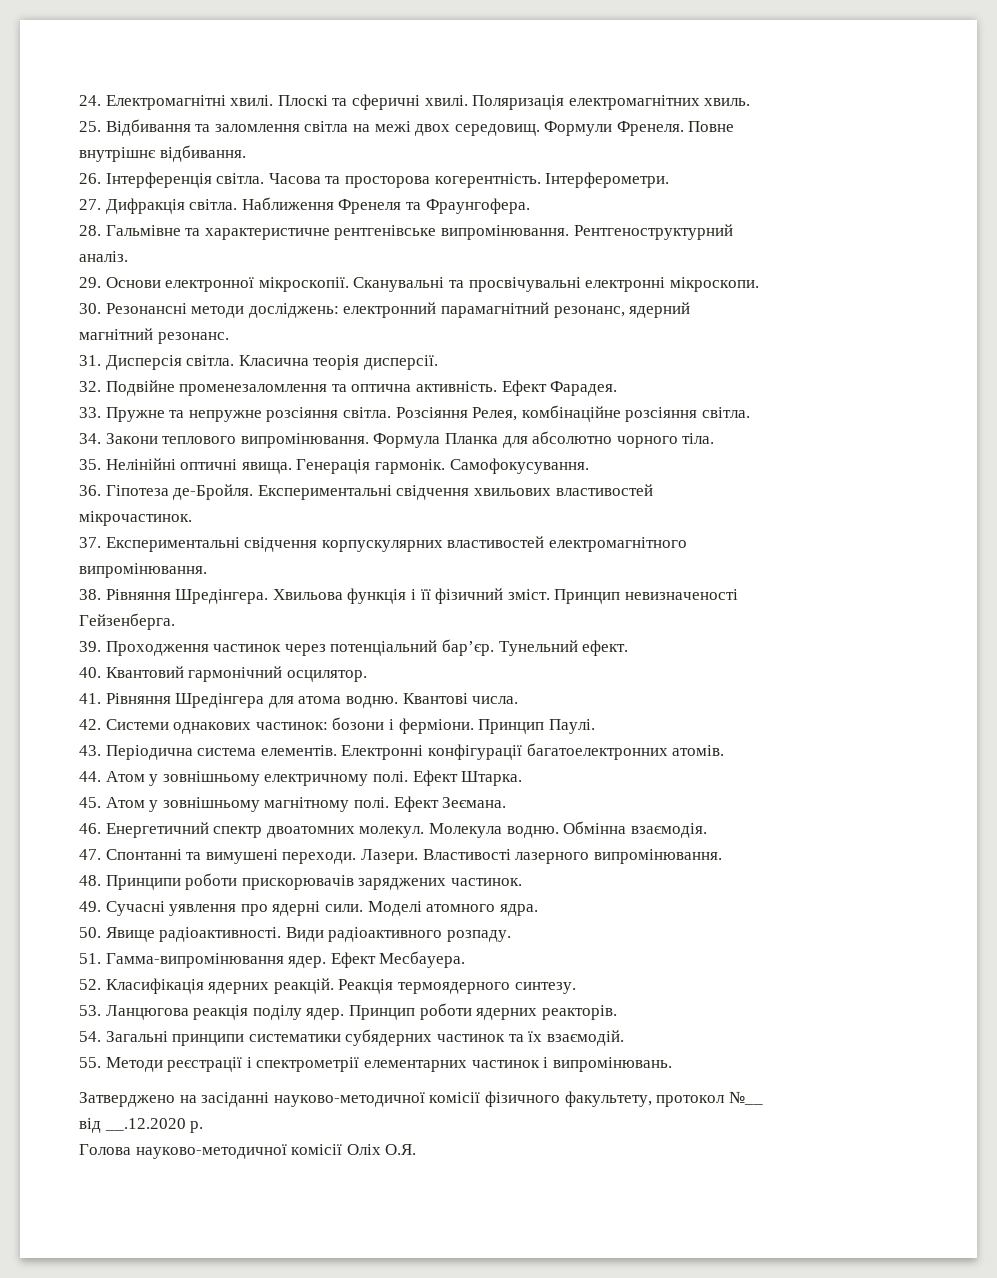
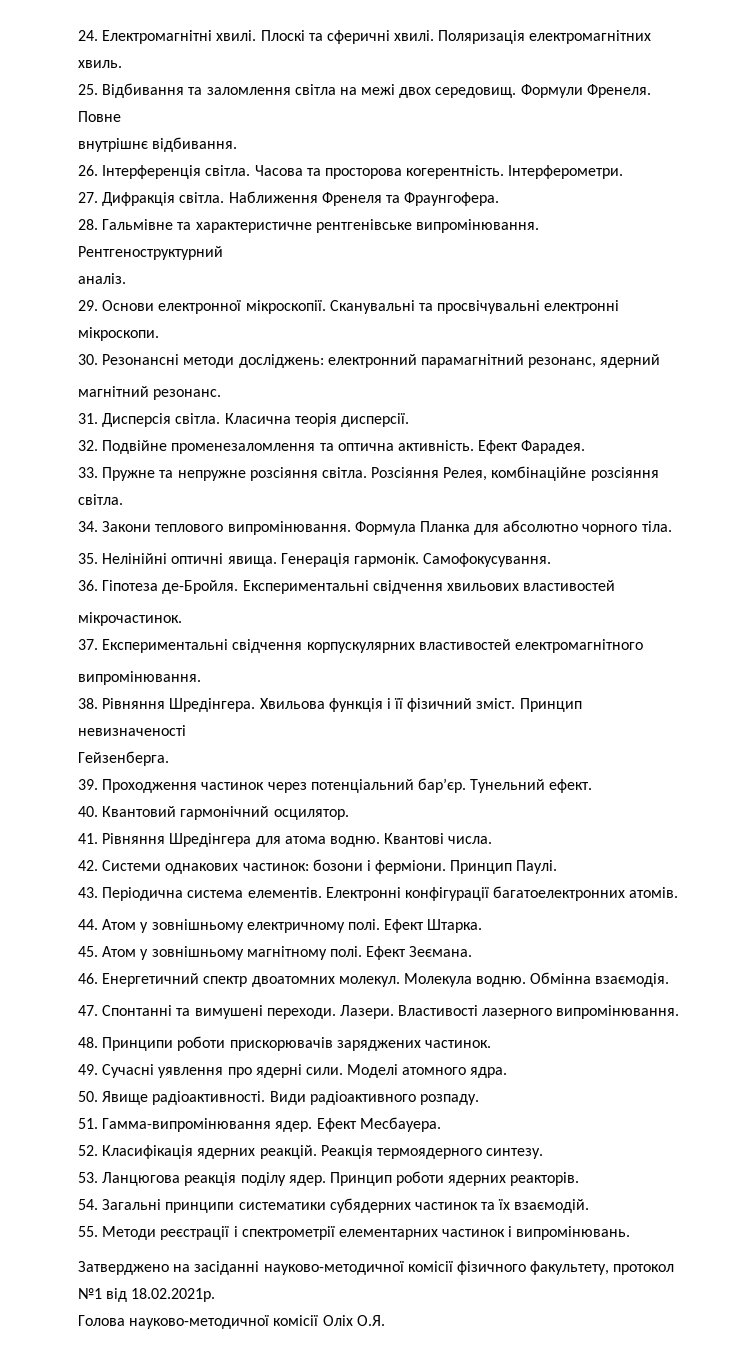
- Затверджено на засіданні науково-методичної комісії фізичного факультету, протокол №__
- від __.12.2020 р.
+ Затверджено на засіданні науково-методичної комісії фізичного факультету, протокол №1 від 18.02.2021р.

